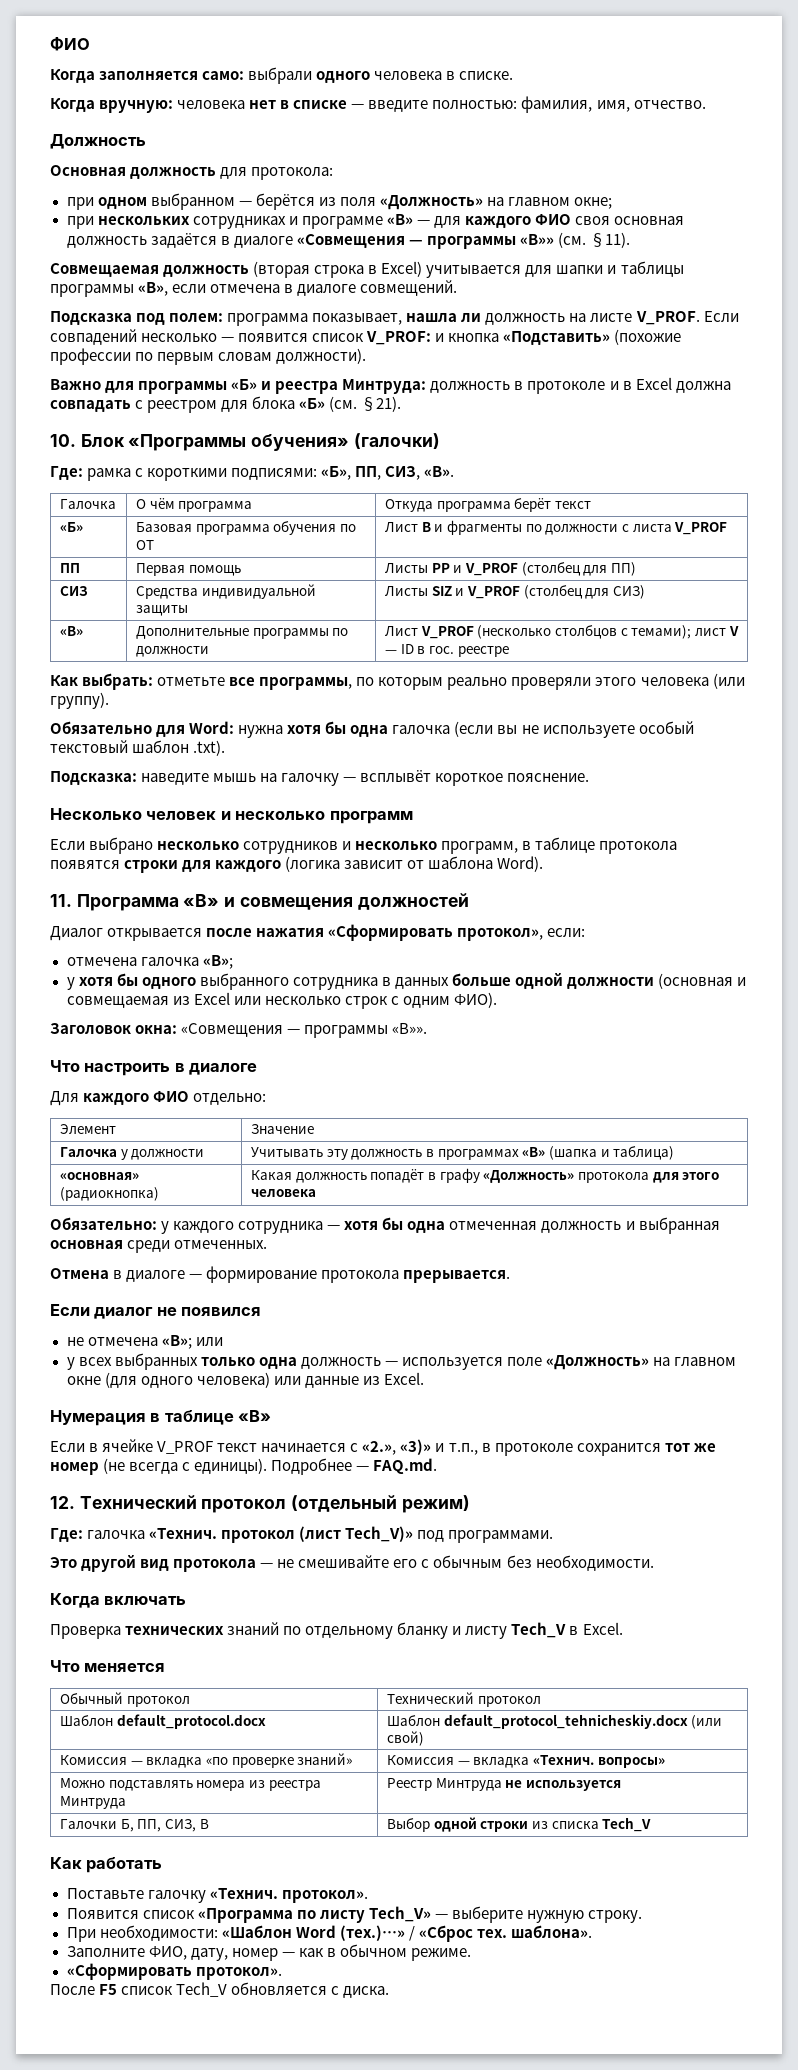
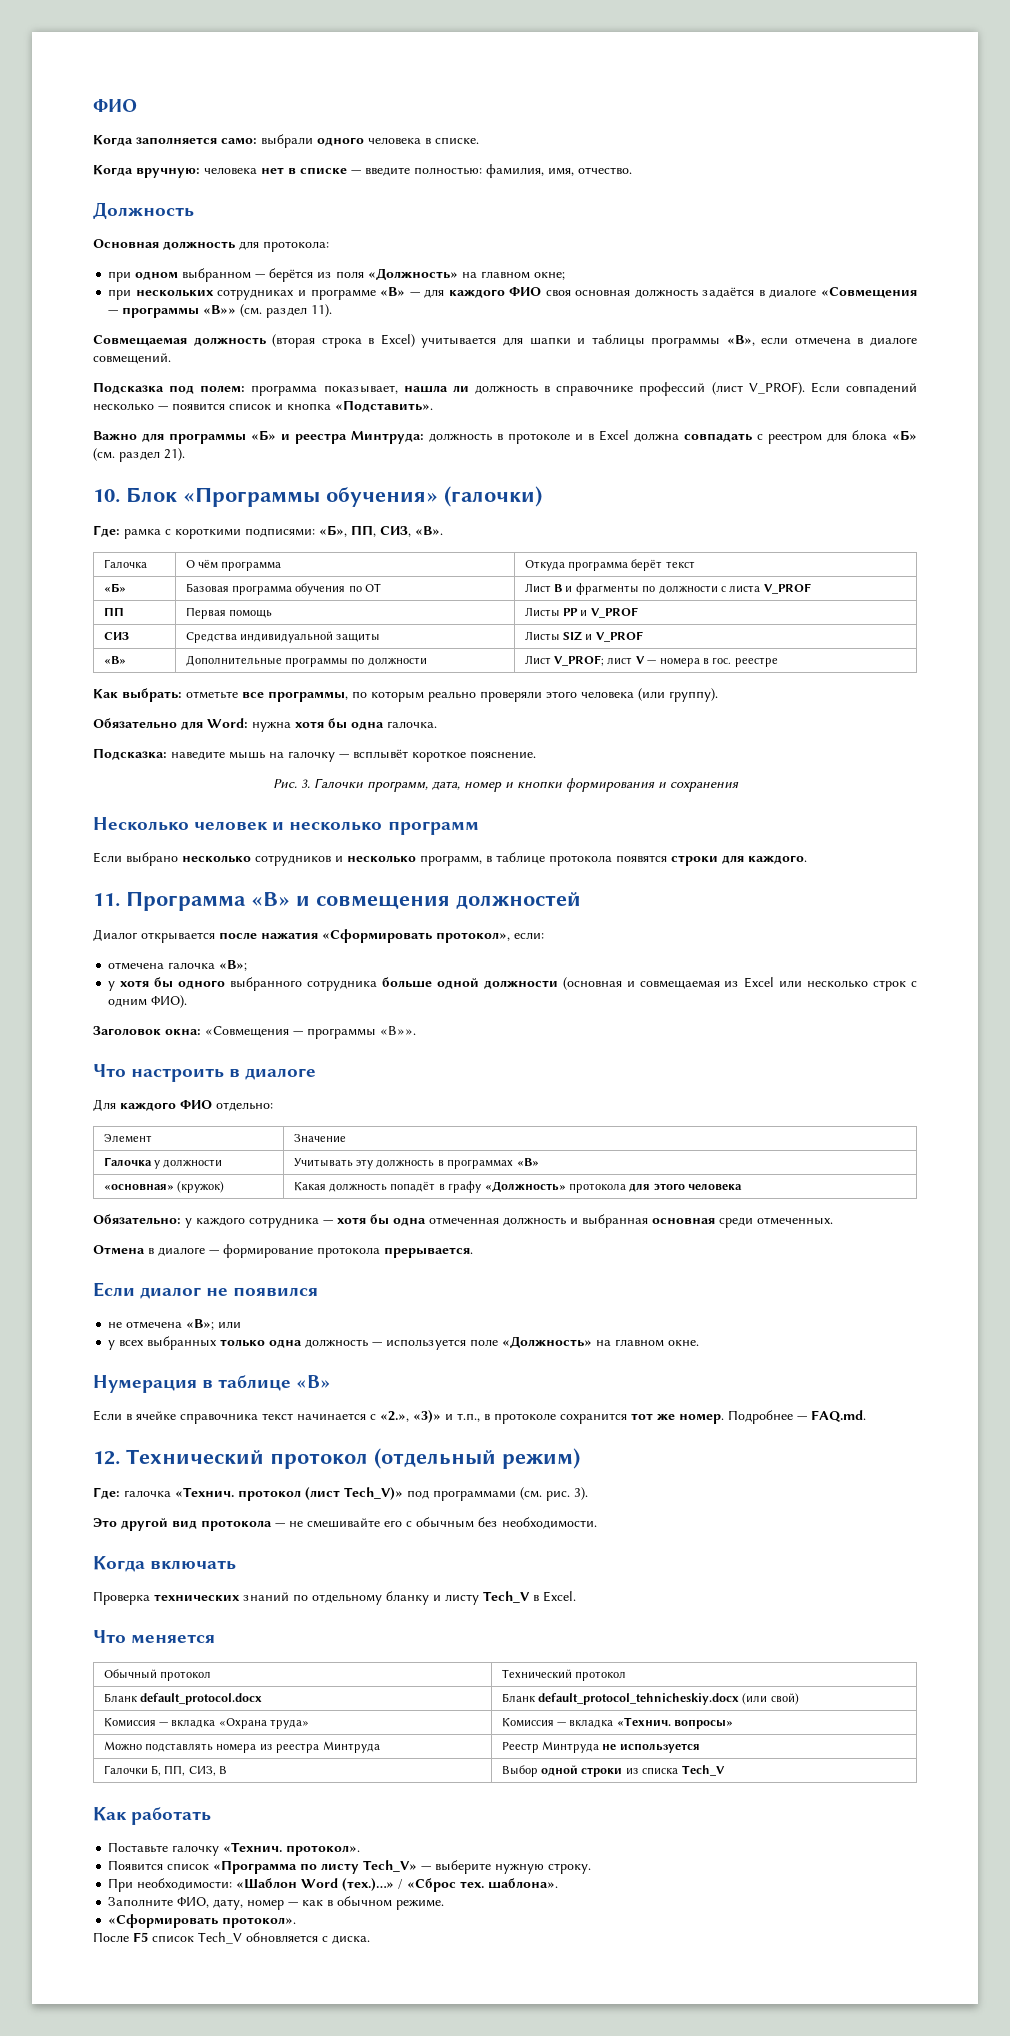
- при нескольких сотрудниках и программе «В» — для каждого ФИО своя основная должность задаётся в диалоге «Совмещения — программы «В»» (см. §11).
+ при нескольких сотрудниках и программе «В» — для каждого ФИО своя основная должность задаётся в диалоге «Совмещения — программы «В»» (см. раздел 11).
- Подсказка под полем: программа показывает, нашла ли должность на листе V_PROF.
+ Подсказка под полем: программа показывает, нашла ли должность в справочнике профессий (лист V_PROF).
- Если совпадений несколько — появится список V_PROF: и кнопка «Подставить» (похожие профессии по первым словам должности).
+ Если совпадений несколько — появится список и кнопка «Подставить».
- Важно для программы «Б» и реестра Минтруда: должность в протоколе и в Excel должна совпадать с реестром для блока «Б» (см. §21).
+ Важно для программы «Б» и реестра Минтруда: должность в протоколе и в Excel должна совпадать с реестром для блока «Б» (см. раздел 21).
- ПП | Первая помощь | Листы PP и V_PROF (столбец для ПП)
+ ПП | Первая помощь | Листы PP и V_PROF
- СИЗ | Средства индивидуальной защиты | Листы SIZ и V_PROF (столбец для СИЗ)
+ СИЗ | Средства индивидуальной защиты | Листы SIZ и V_PROF
- «В» | Дополнительные программы по должности | Лист V_PROF (несколько столбцов с темами); лист V — ID в гос. реестре
+ «В» | Дополнительные программы по должности | Лист V_PROF; лист V — номера в гос. реестре
- Обязательно для Word: нужна хотя бы одна галочка (если вы не используете особый текстовый шаблон .txt).
+ Обязательно для Word: нужна хотя бы одна галочка.
+ Рис. 3. Галочки программ, дата, номер и кнопки формирования и сохранения
- Если выбрано несколько сотрудников и несколько программ, в таблице протокола появятся строки для каждого (логика зависит от шаблона Word).
+ Если выбрано несколько сотрудников и несколько программ, в таблице протокола появятся строки для каждого.
- у хотя бы одного выбранного сотрудника в данных больше одной должности (основная и совмещаемая из Excel или несколько строк с одним ФИО).
+ у хотя бы одного выбранного сотрудника больше одной должности (основная и совмещаемая из Excel или несколько строк с одним ФИО).
- Галочка у должности | Учитывать эту должность в программах «В» (шапка и таблица)
+ Галочка у должности | Учитывать эту должность в программах «В»
- «основная» (радиокнопка) | Какая должность попадёт в графу «Должность» протокола для этого человека
+ «основная» (кружок) | Какая должность попадёт в графу «Должность» протокола для этого человека
- у всех выбранных только одна должность — используется поле «Должность» на главном окне (для одного человека) или данные из Excel.
+ у всех выбранных только одна должность — используется поле «Должность» на главном окне.
- Если в ячейке V_PROF текст начинается с «2.», «3)» и т.п., в протоколе сохранится тот же номер (не всегда с единицы).
+ Если в ячейке справочника текст начинается с «2.», «3)» и т.п., в протоколе сохранится тот же номер.
- Где: галочка «Технич. протокол (лист Tech_V)» под программами.
+ Где: галочка «Технич. протокол (лист Tech_V)» под программами (см. рис. 3).
- Шаблон default_protocol.docx | Шаблон default_protocol_tehnicheskiy.docx (или свой)
+ Бланк default_protocol.docx | Бланк default_protocol_tehnicheskiy.docx (или свой)
- Комиссия — вкладка «по проверке знаний» | Комиссия — вкладка «Технич. вопросы»
+ Комиссия — вкладка «Охрана труда» | Комиссия — вкладка «Технич. вопросы»

